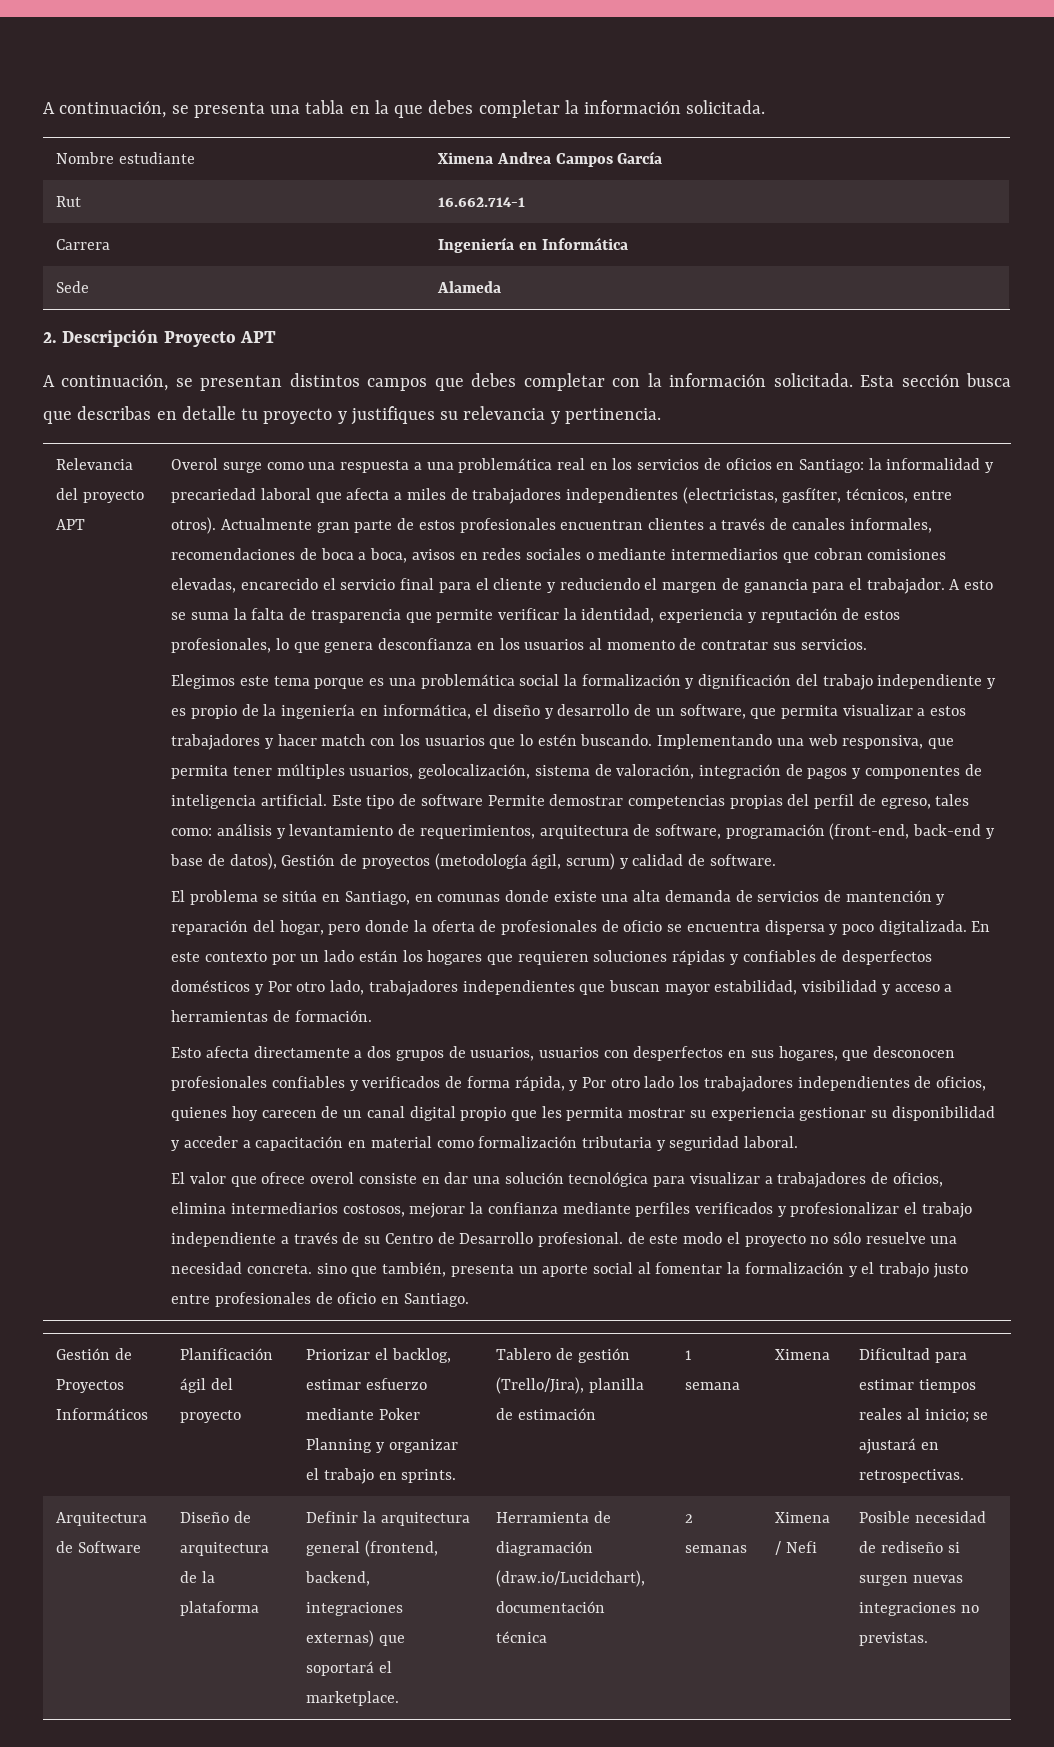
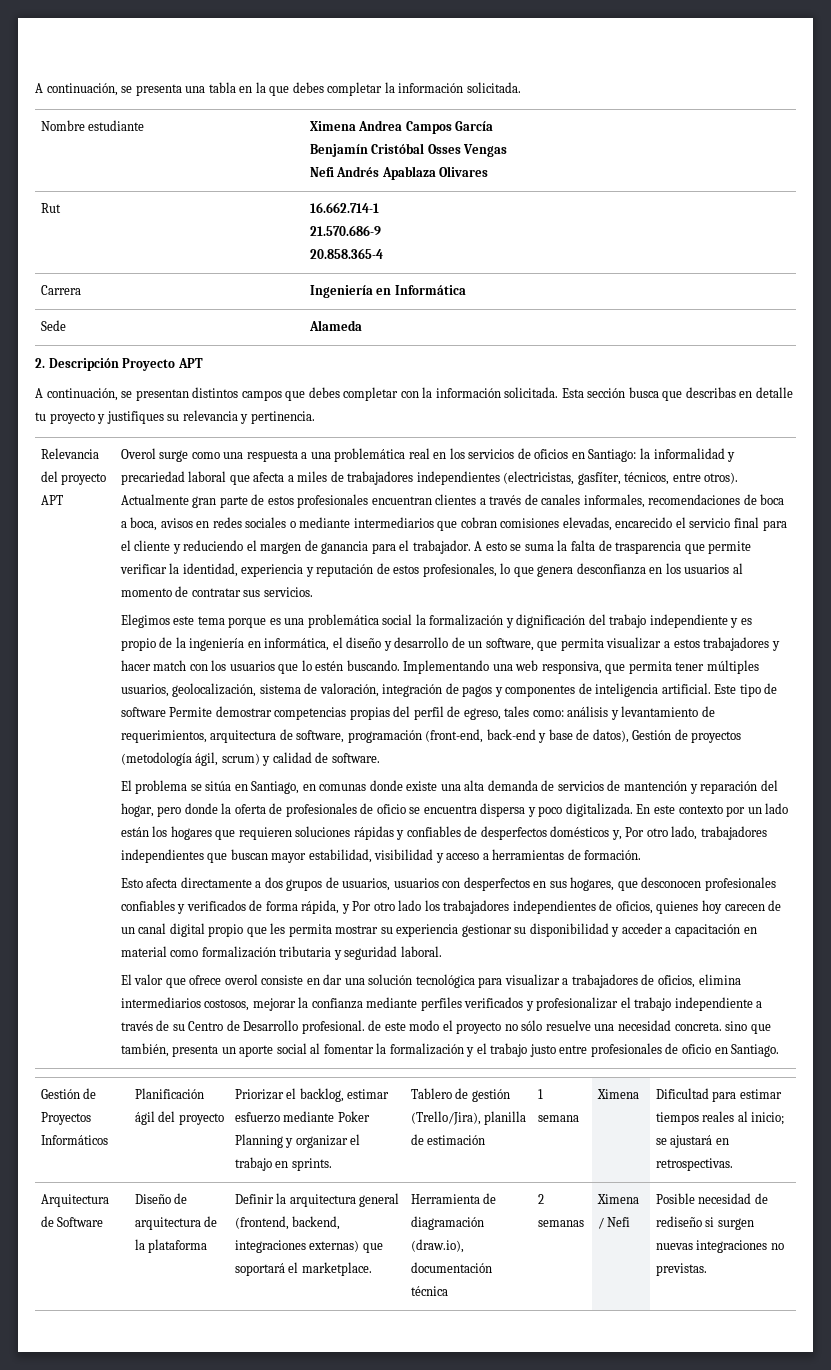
  Nombre estudiante | Ximena Andrea Campos García
+ Benjamín Cristóbal Osses Vengas
+ Nefi Andrés Apablaza Olivares
  Rut | 16.662.714-1
+ 21.570.686-9
+ 20.858.365-4
- En este contexto por un lado están los hogares que requieren soluciones rápidas y confiables de desperfectos domésticos y Por otro lado, trabajadores independientes que buscan mayor estabilidad, visibilidad y acceso a herramientas de formación.
+ En este contexto por un lado están los hogares que requieren soluciones rápidas y confiables de desperfectos domésticos y, Por otro lado, trabajadores independientes que buscan mayor estabilidad, visibilidad y acceso a herramientas de formación.
- Herramienta de diagramación (draw.io/Lucidchart), documentación técnica
+ Herramienta de diagramación (draw.io), documentación técnica

